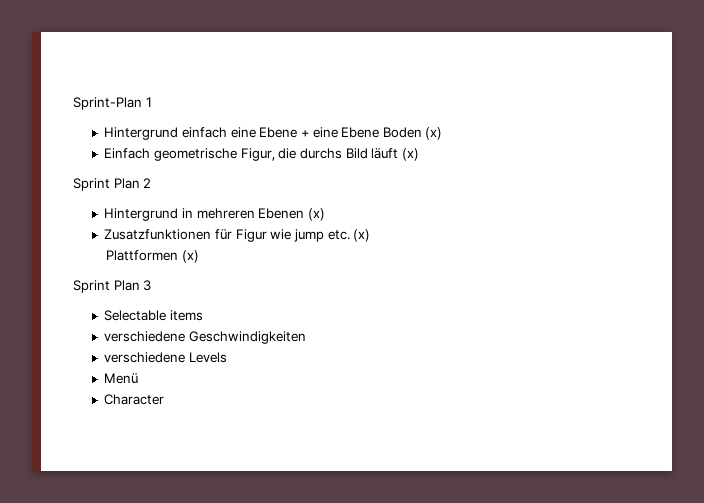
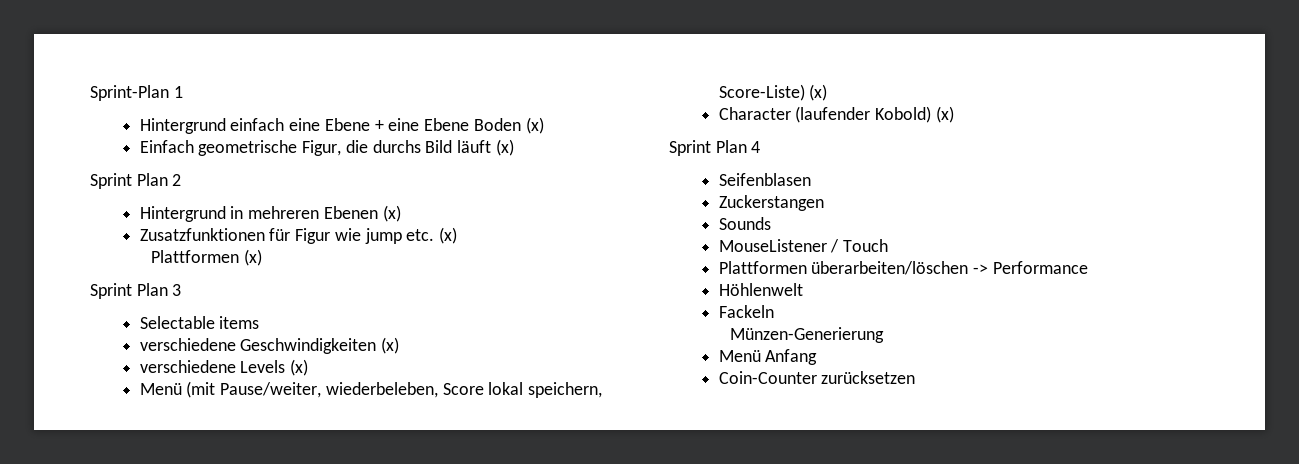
- verschiedene Geschwindigkeiten
+ verschiedene Geschwindigkeiten (x)
- verschiedene Levels
- Menü
- Character
+ verschiedene Levels (x)
+ Menü (mit Pause/weiter, wiederbeleben, Score lokal speichern, Score-Liste) (x)
+ Character (laufender Kobold) (x)
+ Sprint Plan 4
+ Seifenblasen
+ Zuckerstangen
+ Sounds
+ MouseListener / Touch
+ Plattformen überarbeiten/löschen -> Performance
+ Höhlenwelt
+ Fackeln
+ Münzen-Generierung
+ Menü Anfang
+ Coin-Counter zurücksetzen

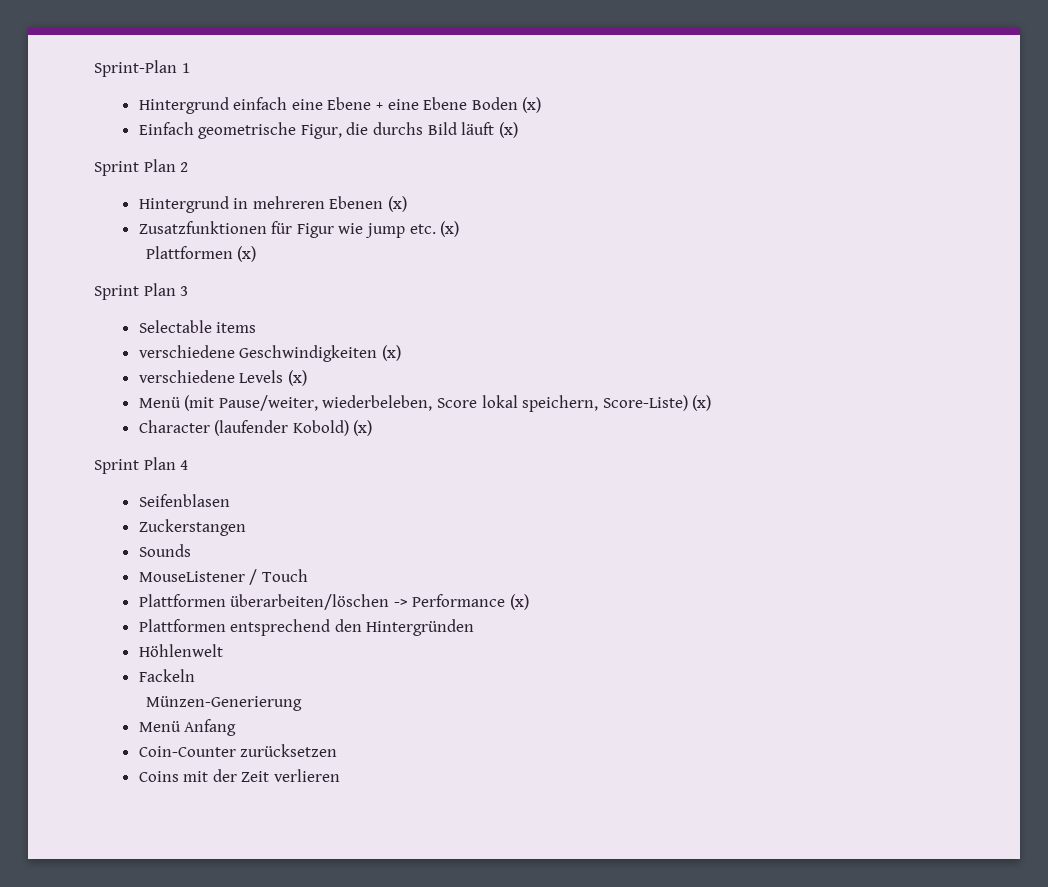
- Plattformen überarbeiten/löschen -> Performance
+ Plattformen überarbeiten/löschen -> Performance (x)
+ Plattformen entsprechend den Hintergründen
+ Coins mit der Zeit verlieren

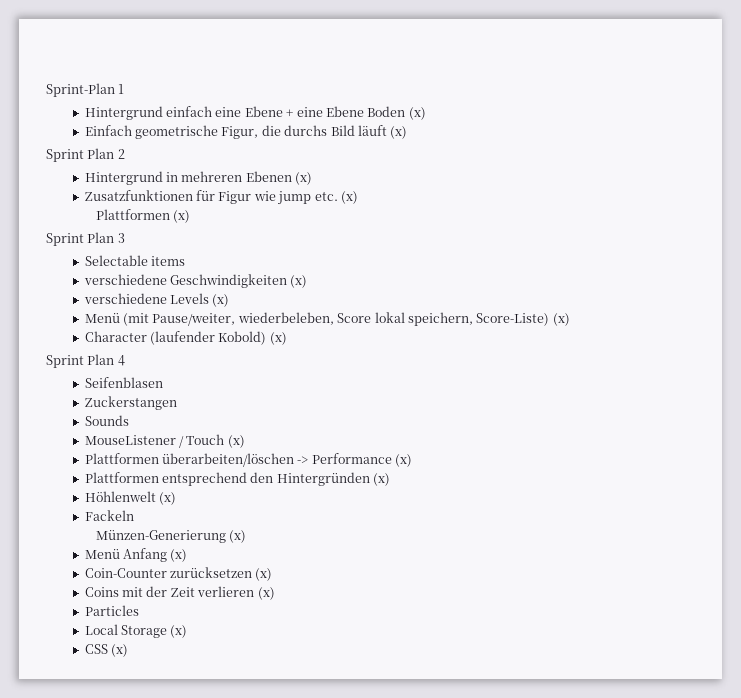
- MouseListener / Touch
+ MouseListener / Touch (x)
- Plattformen entsprechend den Hintergründen
+ Plattformen entsprechend den Hintergründen (x)
- Höhlenwelt
+ Höhlenwelt (x)
- Münzen-Generierung
+ Münzen-Generierung (x)
- Menü Anfang
+ Menü Anfang (x)
- Coin-Counter zurücksetzen
+ Coin-Counter zurücksetzen (x)
- Coins mit der Zeit verlieren
+ Coins mit der Zeit verlieren (x)
+ Particles
+ Local Storage (x)
+ CSS (x)

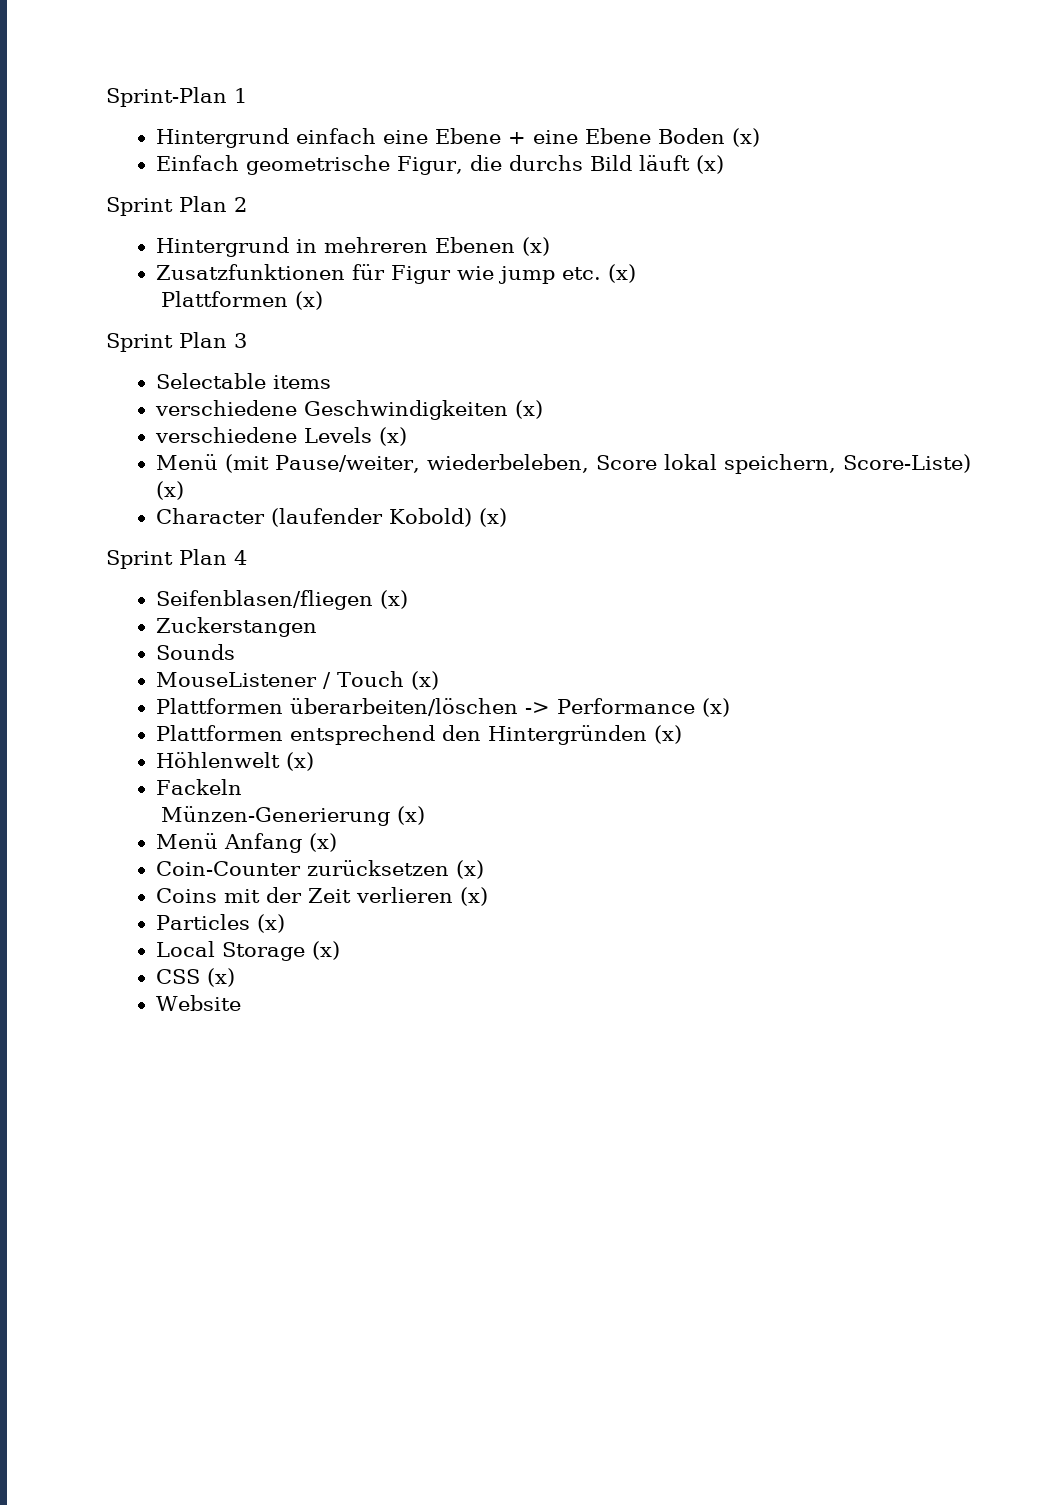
- Seifenblasen
+ Seifenblasen/fliegen (x)
- Particles
+ Particles (x)
+ Website

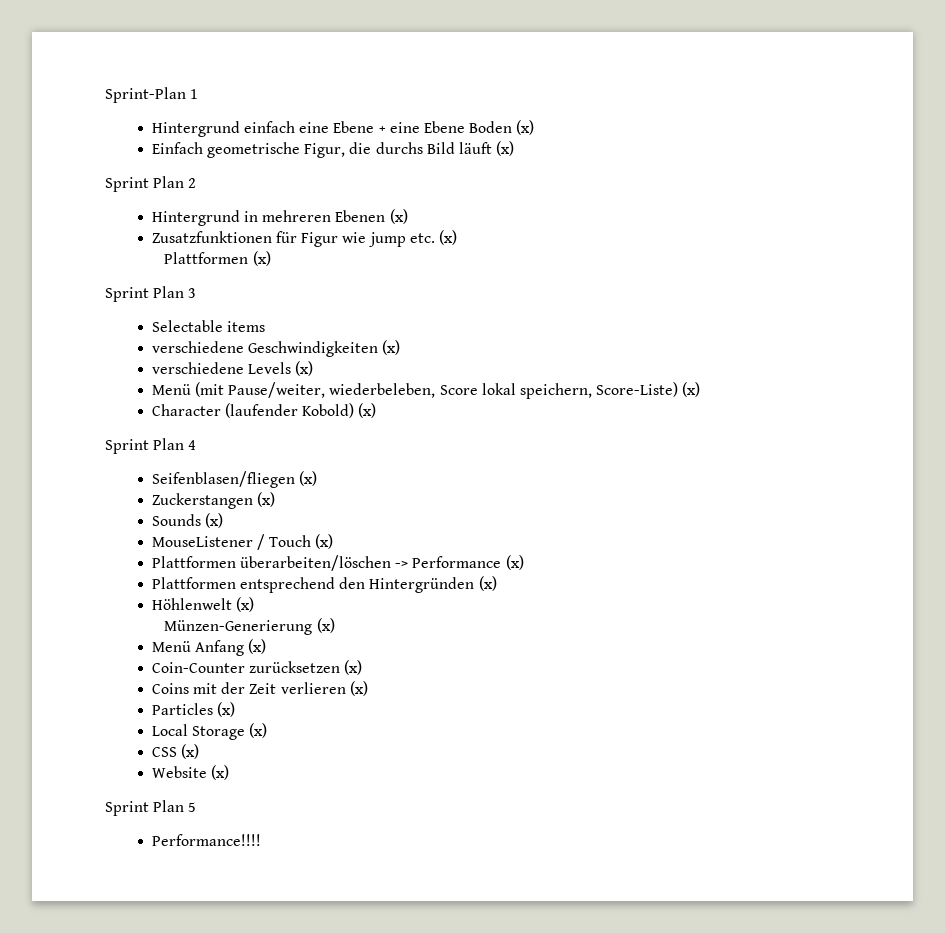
- Zuckerstangen
+ Zuckerstangen (x)
- Sounds
+ Sounds (x)
- Fackeln
- Website
+ Website (x)
+ Sprint Plan 5
+ Performance!!!!

